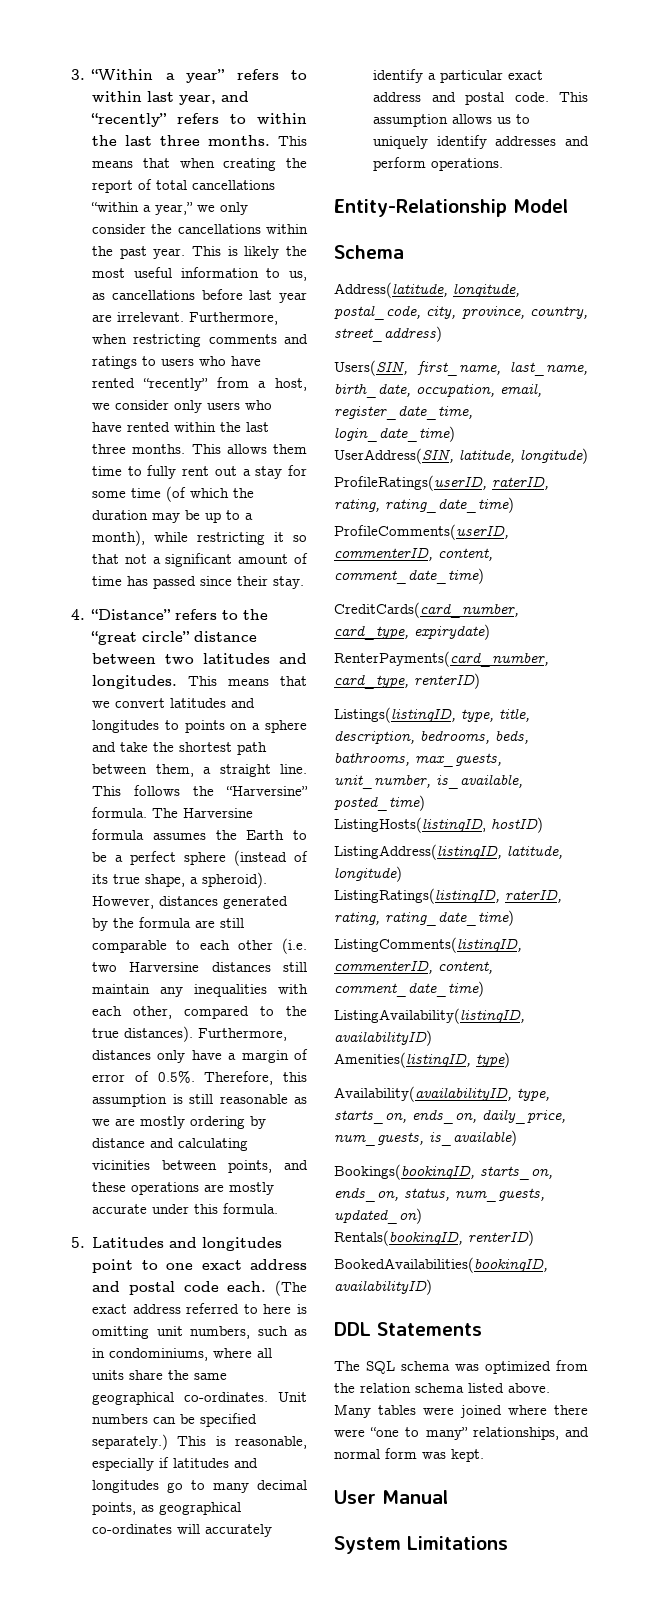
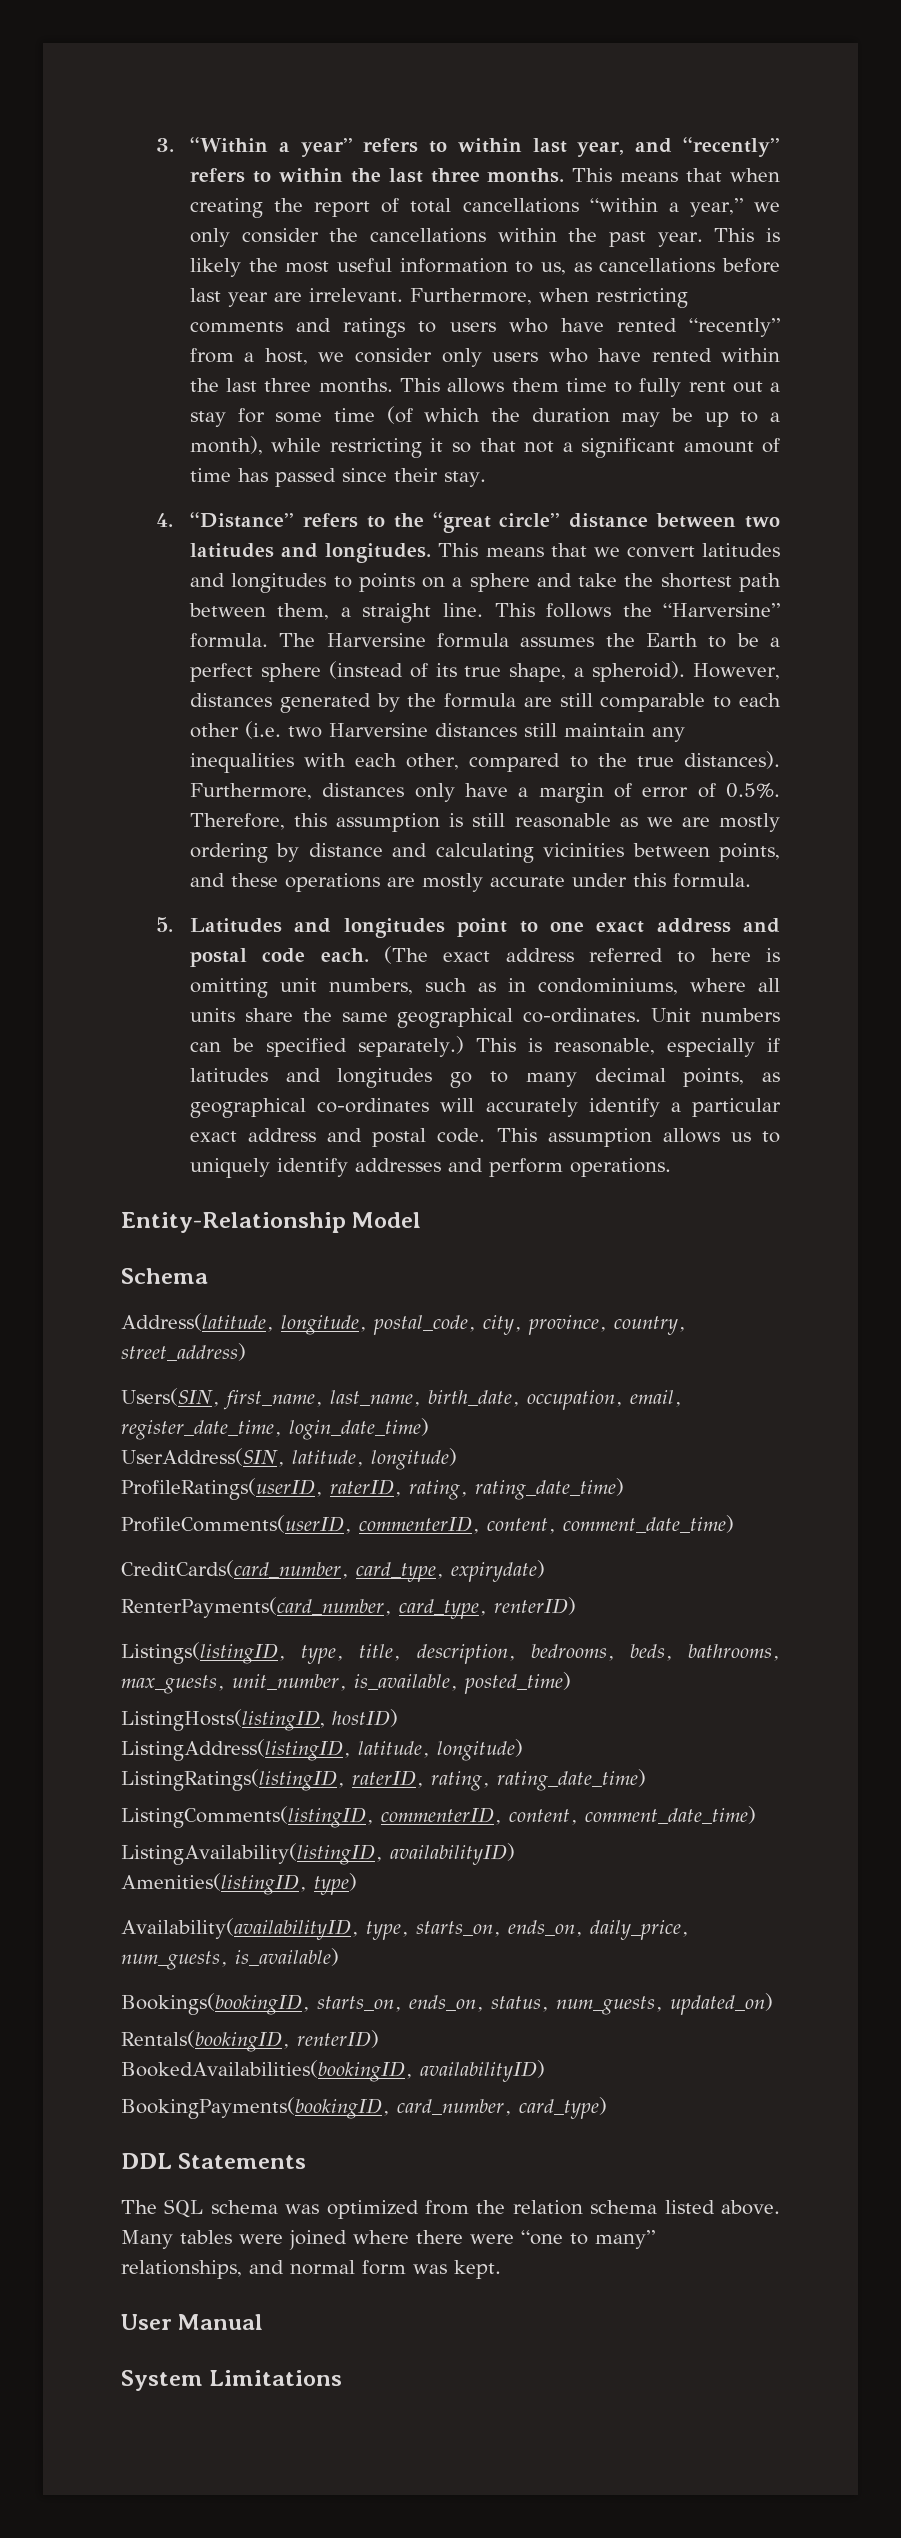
+ BookingPayments(bookingID, card_number, card_type)

